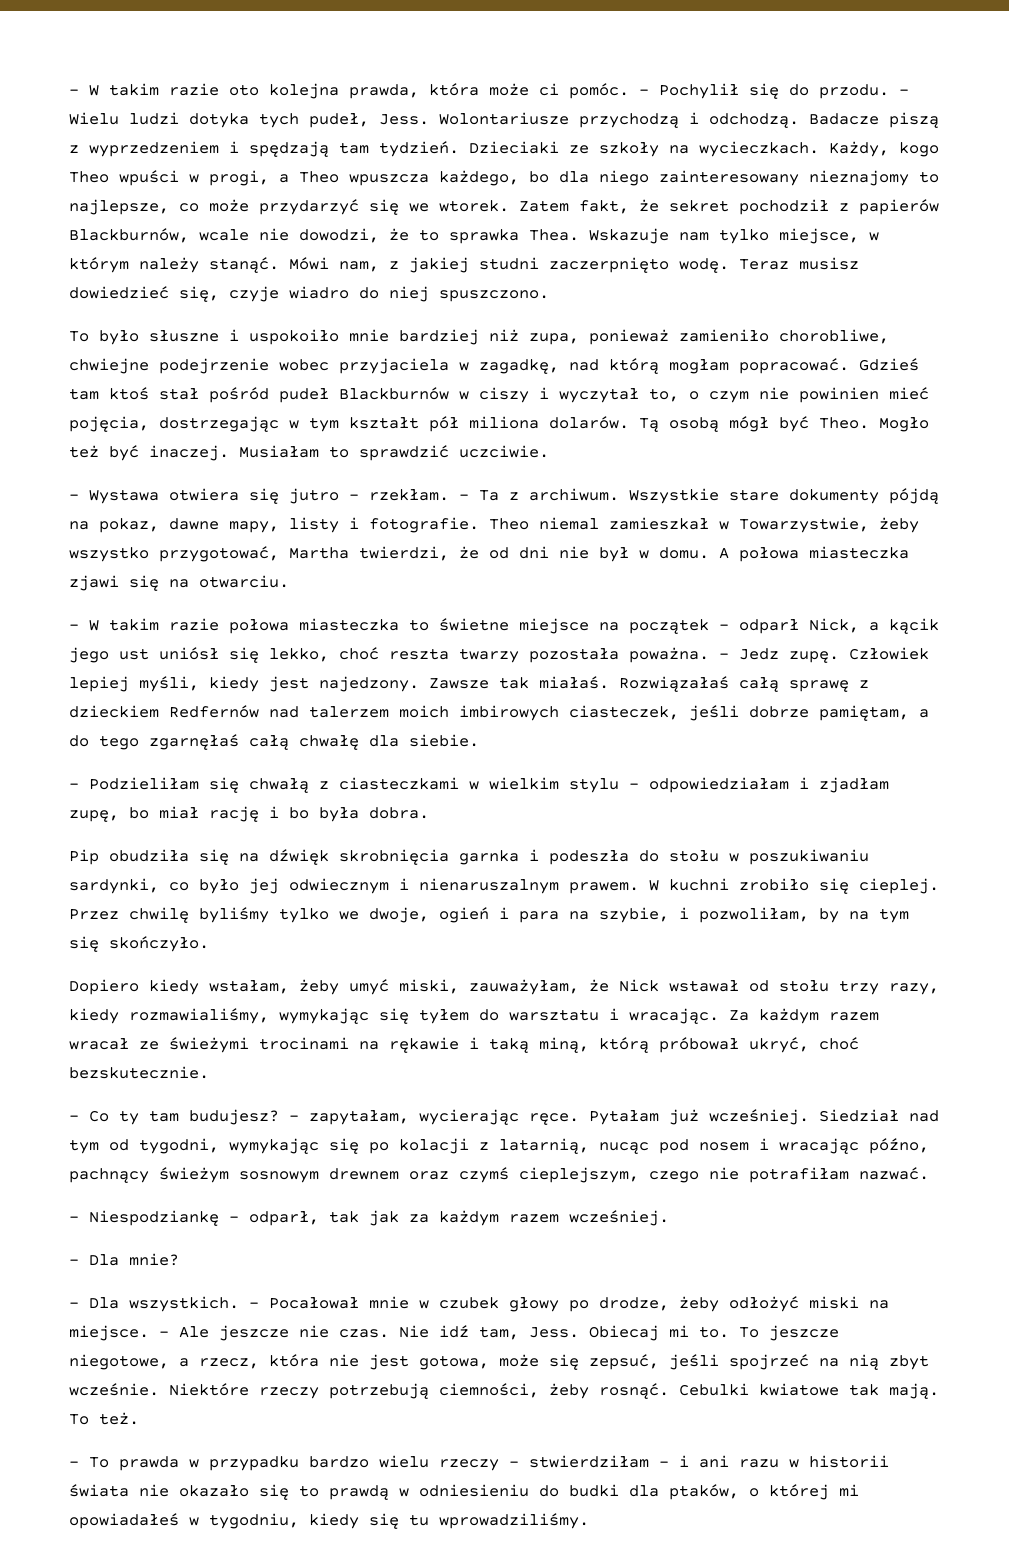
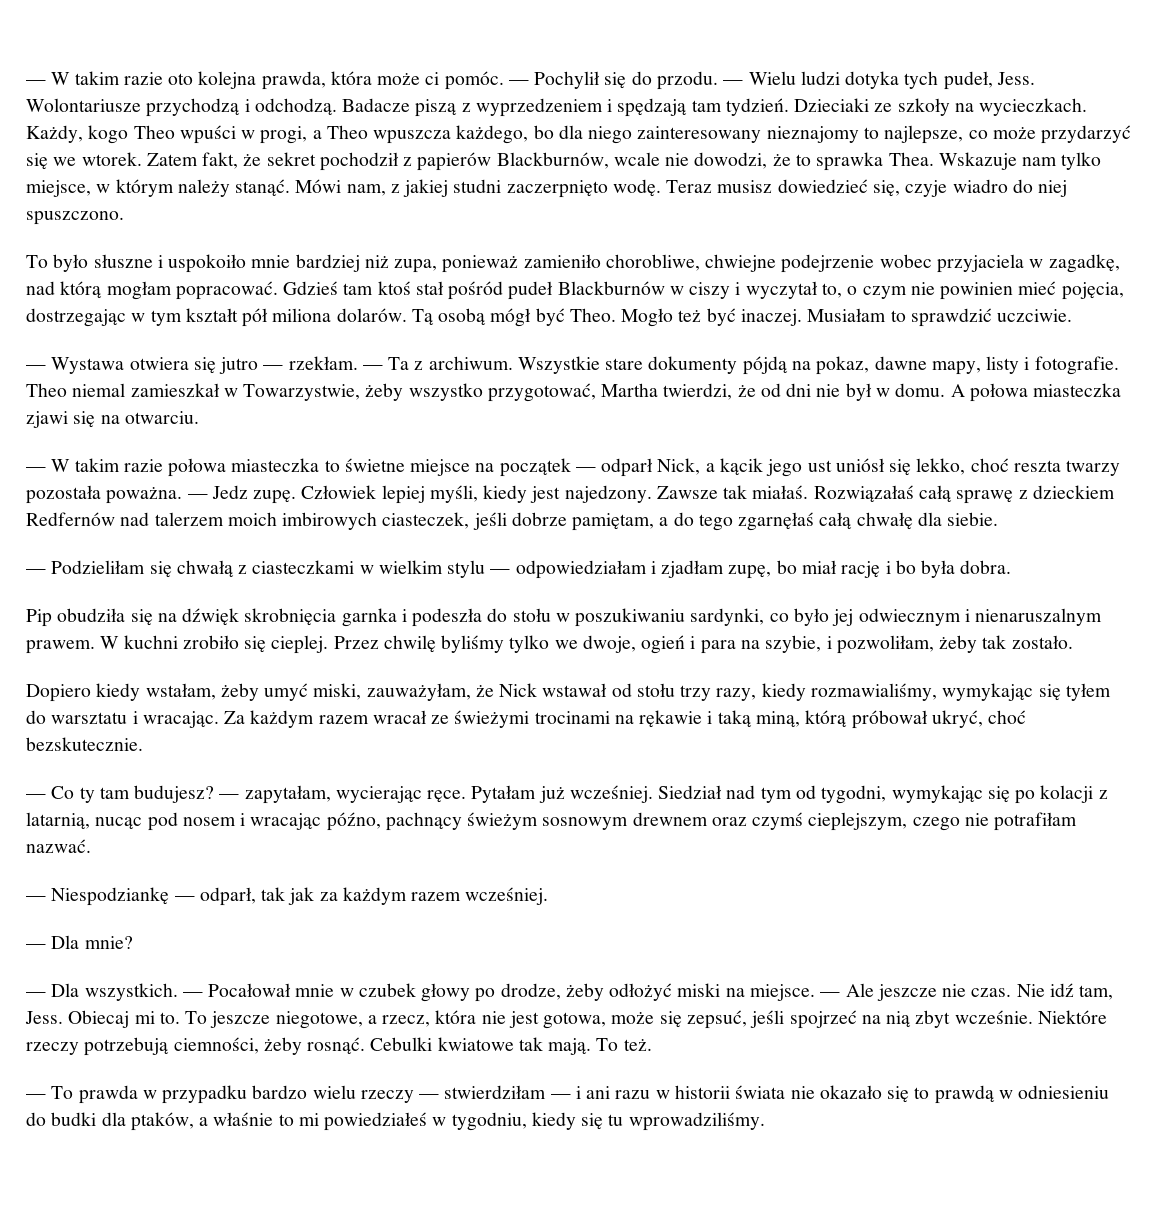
- – W takim razie oto kolejna prawda, która może ci pomóc.
+ — W takim razie oto kolejna prawda, która może ci pomóc.
- – Pochylił się do przodu.
+ — Pochylił się do przodu.
- – Wielu ludzi dotyka tych pudeł, Jess.
+ — Wielu ludzi dotyka tych pudeł, Jess.
- – Wystawa otwiera się jutro – rzekłam. – Ta z archiwum.
+ — Wystawa otwiera się jutro — rzekłam. — Ta z archiwum.
- – W takim razie połowa miasteczka to świetne miejsce na początek – odparł Nick, a kącik jego ust uniósł się lekko, choć reszta twarzy pozostała poważna.
+ — W takim razie połowa miasteczka to świetne miejsce na początek — odparł Nick, a kącik jego ust uniósł się lekko, choć reszta twarzy pozostała poważna.
- – Jedz zupę.
+ — Jedz zupę.
- – Podzieliłam się chwałą z ciasteczkami w wielkim stylu – odpowiedziałam i zjadłam zupę, bo miał rację i bo była dobra.
+ — Podzieliłam się chwałą z ciasteczkami w wielkim stylu — odpowiedziałam i zjadłam zupę, bo miał rację i bo była dobra.
- Przez chwilę byliśmy tylko we dwoje, ogień i para na szybie, i pozwoliłam, by na tym się skończyło.
+ Przez chwilę byliśmy tylko we dwoje, ogień i para na szybie, i pozwoliłam, żeby tak zostało.
- – Co ty tam budujesz?
+ — Co ty tam budujesz?
- – zapytałam, wycierając ręce.
+ — zapytałam, wycierając ręce.
- – Niespodziankę – odparł, tak jak za każdym razem wcześniej.
+ — Niespodziankę — odparł, tak jak za każdym razem wcześniej.
- – Dla mnie?
+ — Dla mnie?
- – Dla wszystkich.
+ — Dla wszystkich.
- – Pocałował mnie w czubek głowy po drodze, żeby odłożyć miski na miejsce.
+ — Pocałował mnie w czubek głowy po drodze, żeby odłożyć miski na miejsce.
- – Ale jeszcze nie czas.
+ — Ale jeszcze nie czas.
- – To prawda w przypadku bardzo wielu rzeczy – stwierdziłam – i ani razu w historii świata nie okazało się to prawdą w odniesieniu do budki dla ptaków, o której mi opowiadałeś w tygodniu, kiedy się tu wprowadziliśmy.
+ — To prawda w przypadku bardzo wielu rzeczy — stwierdziłam — i ani razu w historii świata nie okazało się to prawdą w odniesieniu do budki dla ptaków, a właśnie to mi powiedziałeś w tygodniu, kiedy się tu wprowadziliśmy.

